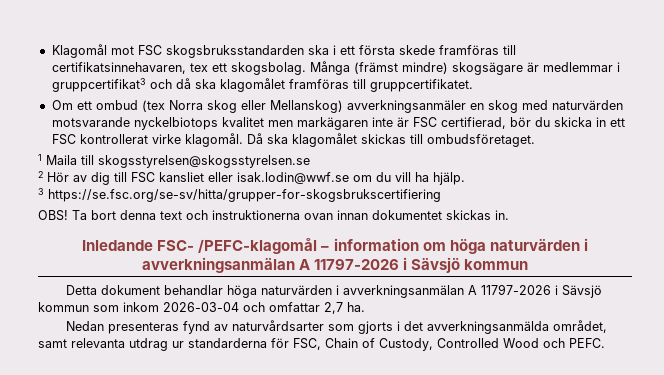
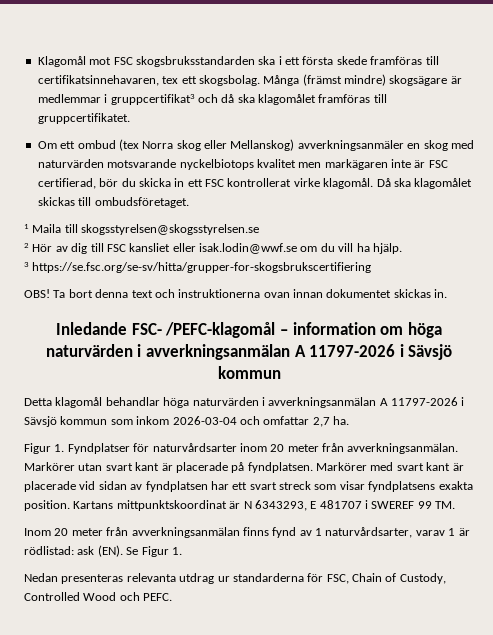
- Detta dokument behandlar höga naturvärden i avverkningsanmälan A 11797-2026 i Sävsjö kommun som inkom 2026-03-04 och omfattar 2,7 ha.
+ Detta klagomål behandlar höga naturvärden i avverkningsanmälan A 11797-2026 i Sävsjö kommun som inkom 2026-03-04 och omfattar 2,7 ha.
- Nedan presenteras fynd av naturvårdsarter som gjorts i det avverkningsanmälda området, samt relevanta utdrag ur standarderna för FSC, Chain of Custody, Controlled Wood och PEFC.
+ Figur 1. Fyndplatser för naturvårdsarter inom 20 meter från avverkningsanmälan. Markörer utan svart kant är placerade på fyndplatsen. Markörer med svart kant är placerade vid sidan av fyndplatsen har ett svart streck som visar fyndplatsens exakta position. Kartans mittpunktskoordinat är N 6343293, E 481707 i SWEREF 99 TM.
+ Inom 20 meter från avverkningsanmälan finns fynd av 1 naturvårdsarter, varav 1 är rödlistad: ask (EN). Se Figur 1.
+ Nedan presenteras relevanta utdrag ur standarderna för FSC, Chain of Custody, Controlled Wood och PEFC.

